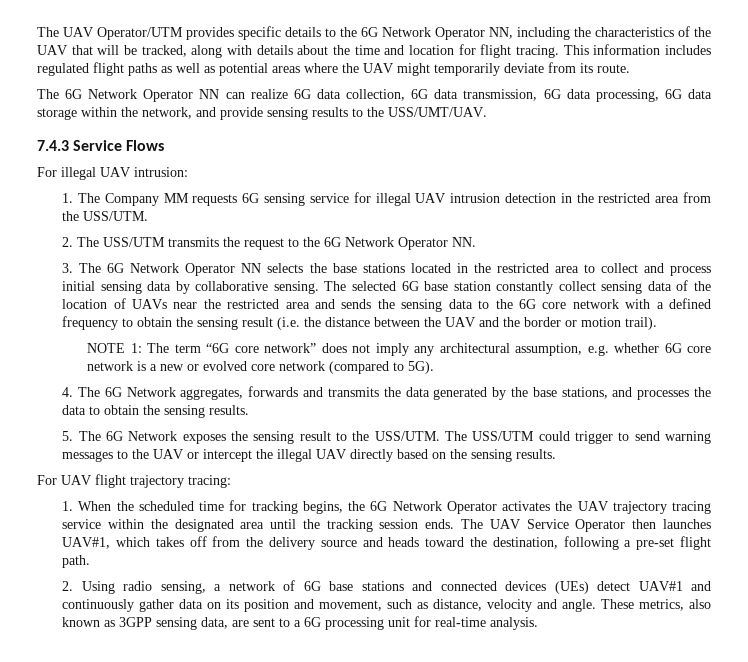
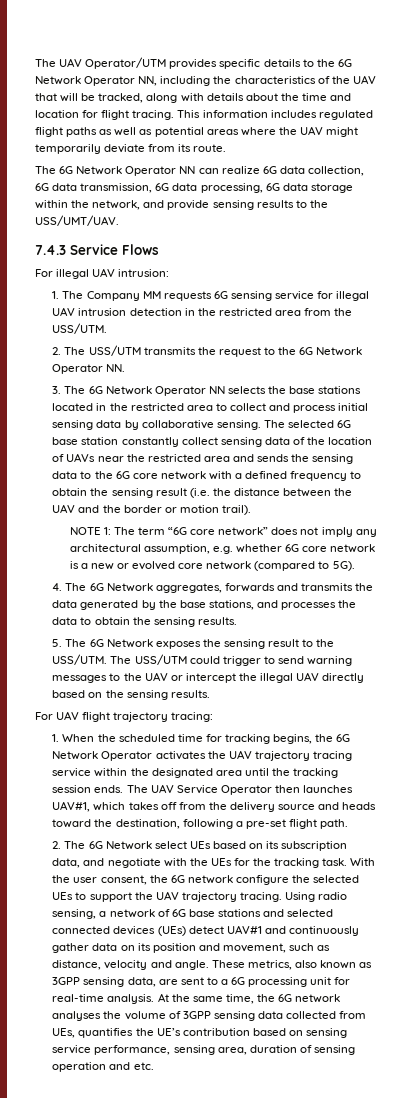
- 2. Using radio sensing, a network of 6G base stations and connected devices (UEs) detect UAV#1 and continuously gather data on its position and movement, such as distance, velocity and angle.
+ 2. The 6G Network select UEs based on its subscription data, and negotiate with the UEs for the tracking task. With the user consent, the 6G network configure the selected UEs to support the UAV trajectory tracing. Using radio sensing, a network of 6G base stations and selected connected devices (UEs) detect UAV#1 and continuously gather data on its position and movement, such as distance, velocity and angle.
+ At the same time, the 6G network analyses the volume of 3GPP sensing data collected from UEs, quantifies the UE’s contribution based on sensing service performance, sensing area, duration of sensing operation and etc.

